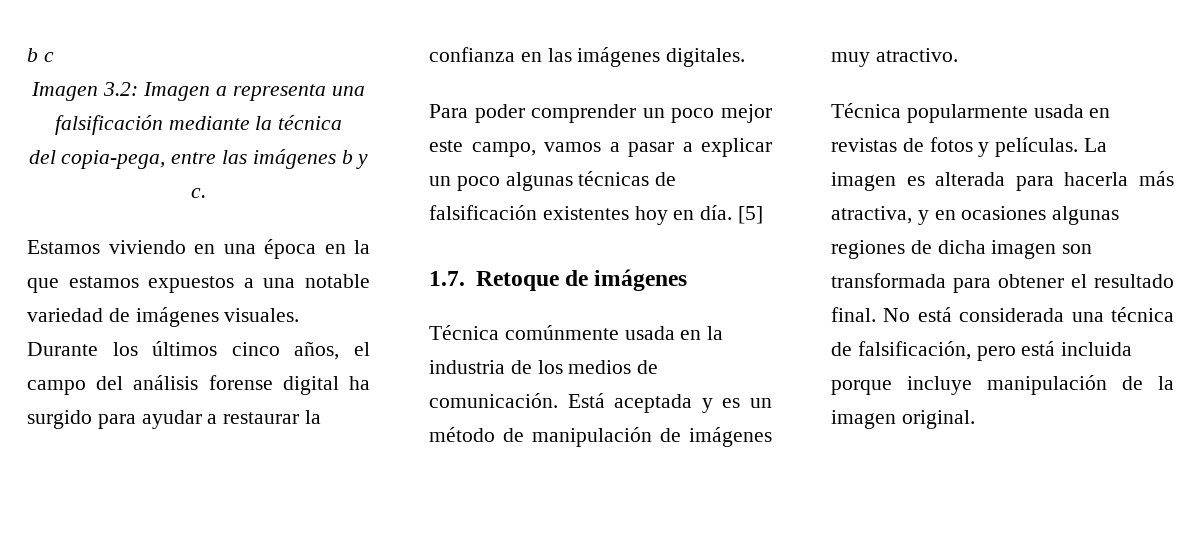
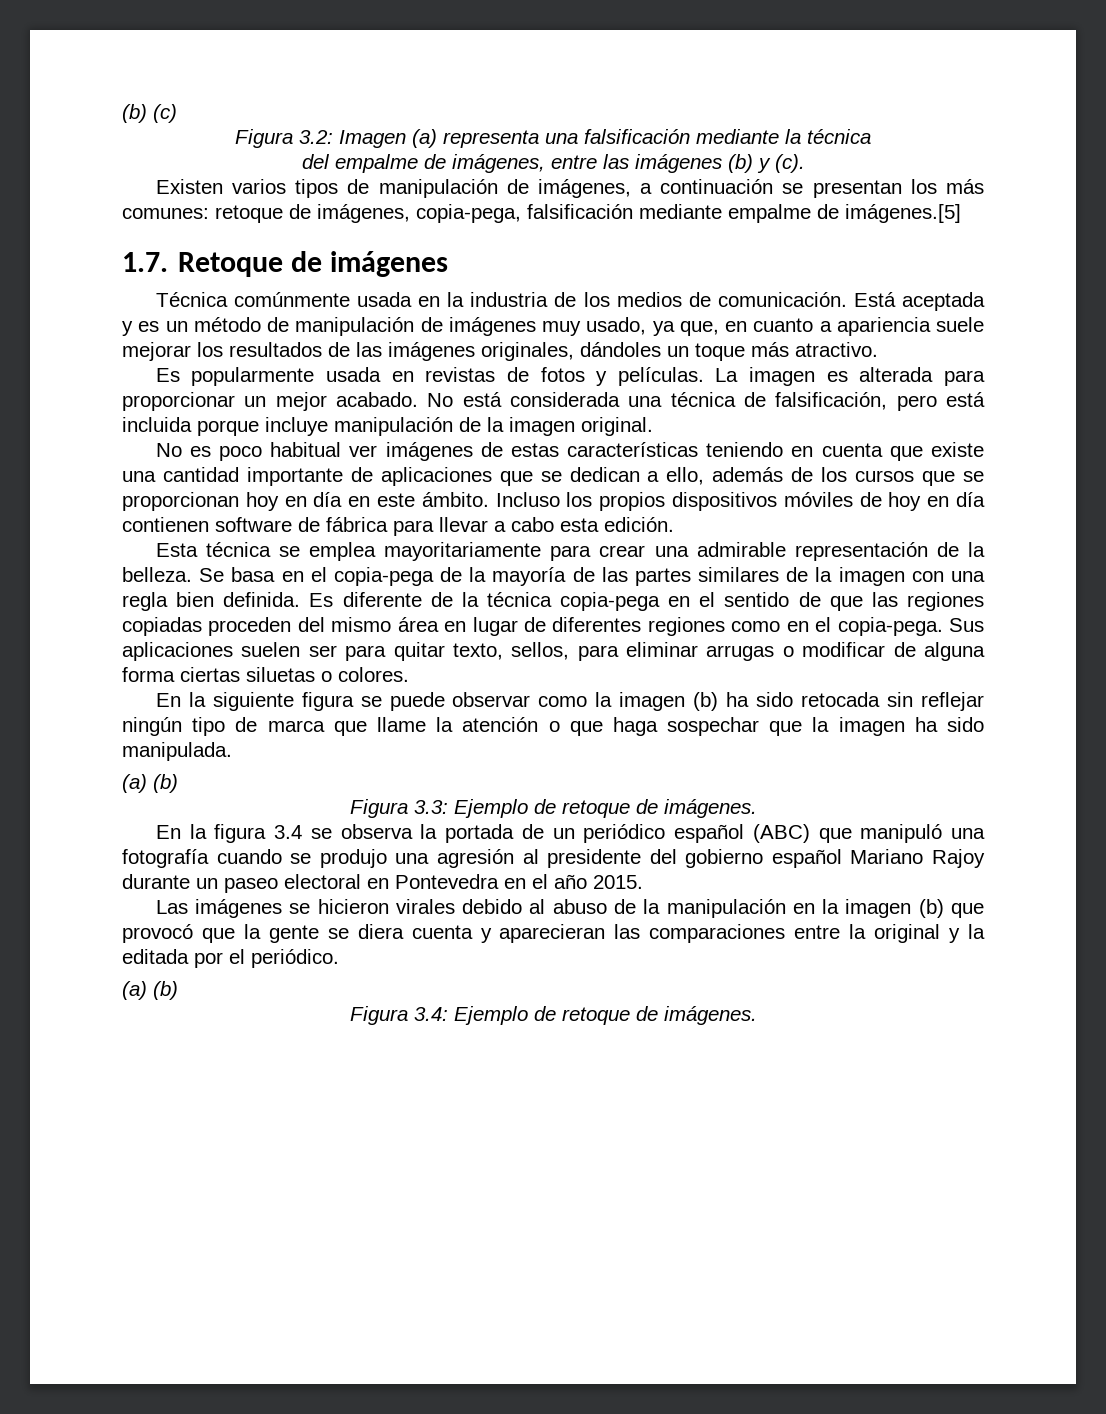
- b c
- Imagen 3.2: Imagen a representa una falsificación mediante la técnica
+ (b) (c)
+ Figura 3.2: Imagen (a) representa una falsificación mediante la técnica
- del copia-pega, entre las imágenes b y c.
- Estamos viviendo en una época en la que estamos expuestos a una notable variedad de imágenes visuales. Durante los últimos cinco años, el campo del análisis forense digital ha surgido para ayudar a restaurar la confianza en las imágenes digitales.
- Para poder comprender un poco mejor este campo, vamos a pasar a explicar un poco algunas técnicas de falsificación existentes hoy en día. [5]
+ del empalme de imágenes, entre las imágenes (b) y (c).
+ Existen varios tipos de manipulación de imágenes, a continuación se presentan los más comunes: retoque de imágenes, copia-pega, falsificación mediante empalme de imágenes.[5]
- Está aceptada y es un método de manipulación de imágenes muy atractivo.
+ Está aceptada y es un método de manipulación de imágenes muy usado, ya que, en cuanto a apariencia suele mejorar los resultados de las imágenes originales, dándoles un toque más atractivo.
- Técnica popularmente usada en revistas de fotos y películas.
+ Es popularmente usada en revistas de fotos y películas.
- La imagen es alterada para hacerla más atractiva, y en ocasiones algunas regiones de dicha imagen son transformada para obtener el resultado final.
+ La imagen es alterada para proporcionar un mejor acabado.
+ No es poco habitual ver imágenes de estas características teniendo en cuenta que existe una cantidad importante de aplicaciones que se dedican a ello, además de los cursos que se proporcionan hoy en día en este ámbito. Incluso los propios dispositivos móviles de hoy en día contienen software de fábrica para llevar a cabo esta edición.
+ Esta técnica se emplea mayoritariamente para crear una admirable representación de la belleza. Se basa en el copia-pega de la mayoría de las partes similares de la imagen con una regla bien definida. Es diferente de la técnica copia-pega en el sentido de que las regiones copiadas proceden del mismo área en lugar de diferentes regiones como en el copia-pega. Sus aplicaciones suelen ser para quitar texto, sellos, para eliminar arrugas o modificar de alguna forma ciertas siluetas o colores.
+ En la siguiente figura se puede observar como la imagen (b) ha sido retocada sin reflejar ningún tipo de marca que llame la atención o que haga sospechar que la imagen ha sido manipulada.
+ (a) (b)
+ Figura 3.3: Ejemplo de retoque de imágenes.
+ En la figura 3.4 se observa la portada de un periódico español (ABC) que manipuló una fotografía cuando se produjo una agresión al presidente del gobierno español Mariano Rajoy durante un paseo electoral en Pontevedra en el año 2015.
+ Las imágenes se hicieron virales debido al abuso de la manipulación en la imagen (b) que provocó que la gente se diera cuenta y aparecieran las comparaciones entre la original y la editada por el periódico.
+ (a) (b)
+ Figura 3.4: Ejemplo de retoque de imágenes.

